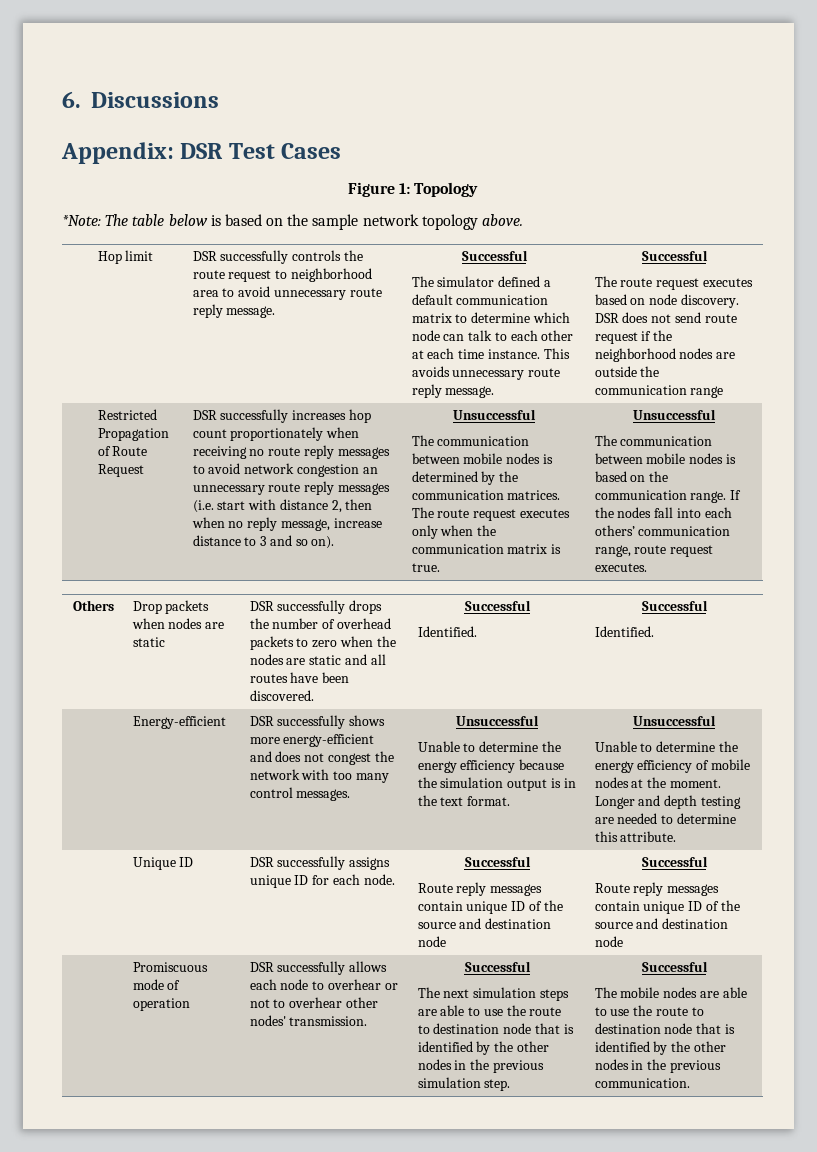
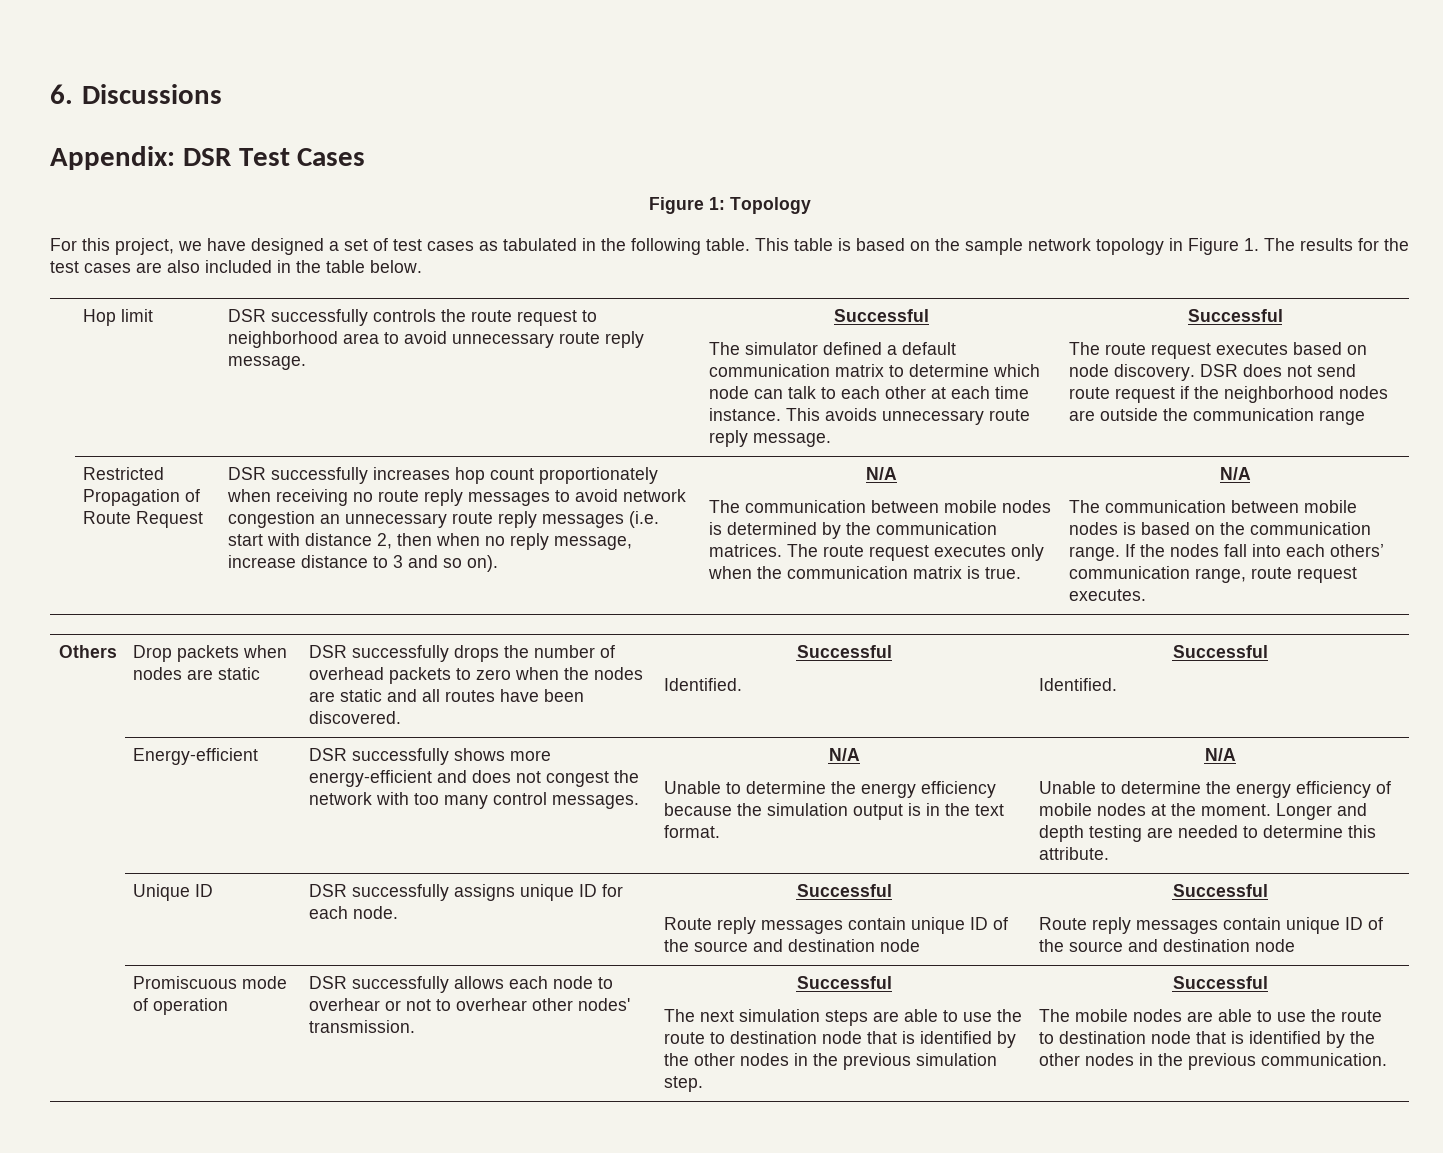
- *Note: The table below is based on the sample network topology above.
+ For this project, we have designed a set of test cases as tabulated in the following table. This table is based on the sample network topology in Figure 1. The results for the test cases are also included in the table below.
- DSR successfully increases hop count proportionately when receiving no route reply messages to avoid network congestion an unnecessary route reply messages (i.e. start with distance 2, then when no reply message, increase distance to 3 and so on). | Unsuccessful
+ DSR successfully increases hop count proportionately when receiving no route reply messages to avoid network congestion an unnecessary route reply messages (i.e. start with distance 2, then when no reply message, increase distance to 3 and so on). | N/A
- The route request executes only when the communication matrix is true. | Unsuccessful
+ The route request executes only when the communication matrix is true. | N/A
- DSR successfully shows more energy-efficient and does not congest the network with too many control messages. | Unsuccessful
+ DSR successfully shows more energy-efficient and does not congest the network with too many control messages. | N/A
- Unable to determine the energy efficiency because the simulation output is in the text format. | Unsuccessful
+ Unable to determine the energy efficiency because the simulation output is in the text format. | N/A

